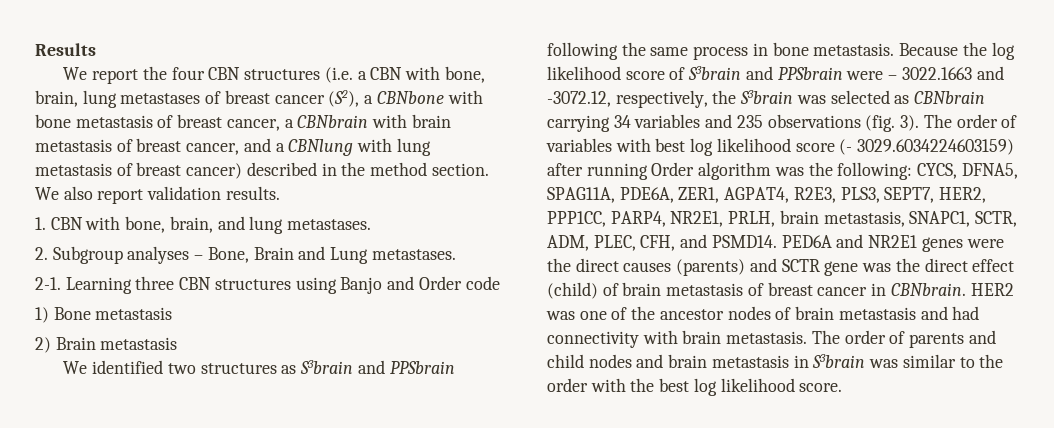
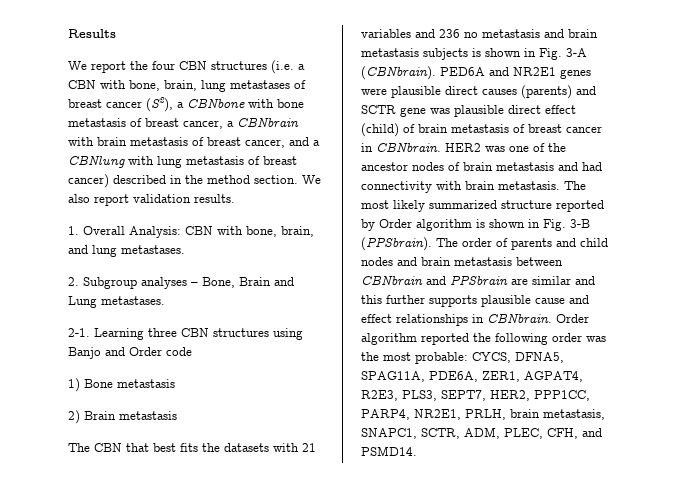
- 1. CBN with bone, brain, and lung metastases.
+ 1. Overall Analysis: CBN with bone, brain, and lung metastases.
- We identified two structures as S3brain and PPSbrain following the same process in bone metastasis. Because the log likelihood score of S3brain and PPSbrain were – 3022.1663 and -3072.12, respectively, the S3brain was selected as CBNbrain carrying 34 variables and 235 observations (fig. 3). The order of variables with best log likelihood score (- 3029.6034224603159) after running Order algorithm was the following: CYCS, DFNA5, SPAG11A, PDE6A, ZER1, AGPAT4, R2E3, PLS3, SEPT7, HER2, PPP1CC, PARP4, NR2E1, PRLH, brain metastasis, SNAPC1, SCTR, ADM, PLEC, CFH, and PSMD14.
+ The CBN that best fits the datasets with 21 variables and 236 no metastasis and brain metastasis subjects is shown in Fig. 3-A (CBNbrain).
- PED6A and NR2E1 genes were the direct causes (parents) and SCTR gene was the direct effect (child) of brain metastasis of breast cancer in CBNbrain.
+ PED6A and NR2E1 genes were plausible direct causes (parents) and SCTR gene was plausible direct effect (child) of brain metastasis of breast cancer in CBNbrain.
- The order of parents and child nodes and brain metastasis in S3brain was similar to the order with the best log likelihood score.
+ The most likely summarized structure reported by Order algorithm is shown in Fig. 3-B (PPSbrain). The order of parents and child nodes and brain metastasis between CBNbrain and PPSbrain are similar and this further supports plausible cause and effect relationships in CBNbrain. Order algorithm reported the following order was the most probable: CYCS, DFNA5, SPAG11A, PDE6A, ZER1, AGPAT4, R2E3, PLS3, SEPT7, HER2, PPP1CC, PARP4, NR2E1, PRLH, brain metastasis, SNAPC1, SCTR, ADM, PLEC, CFH, and PSMD14.

